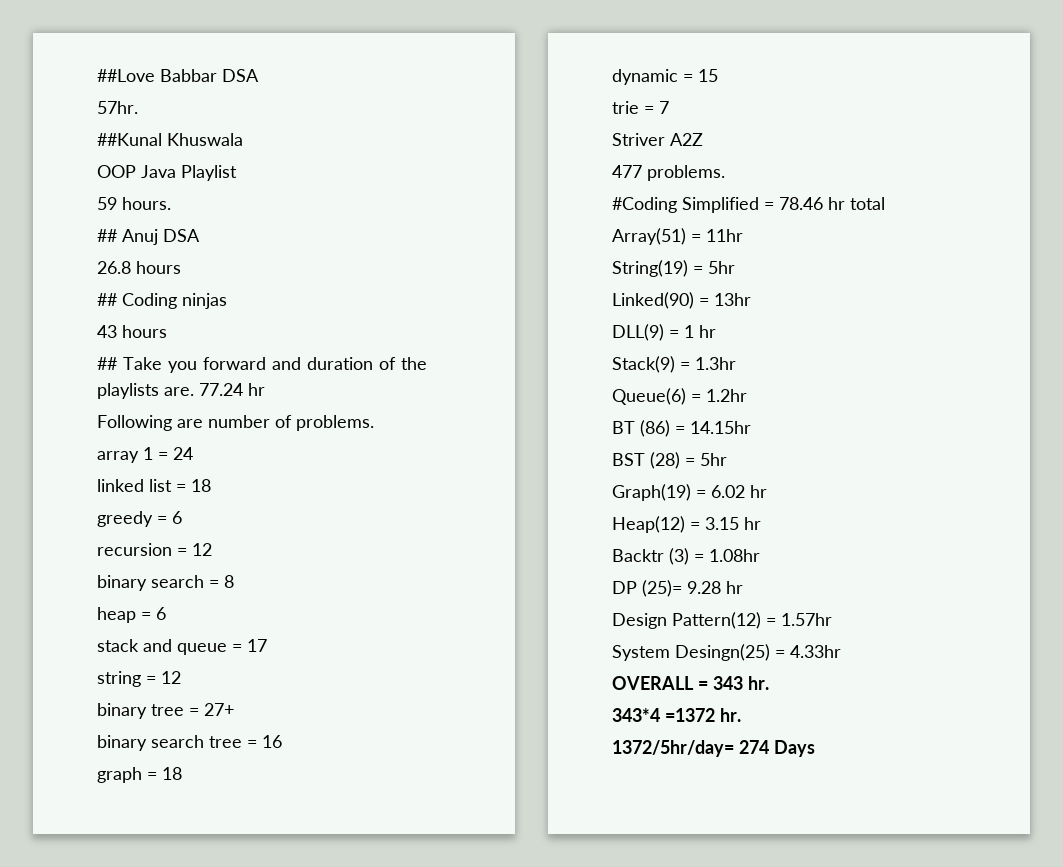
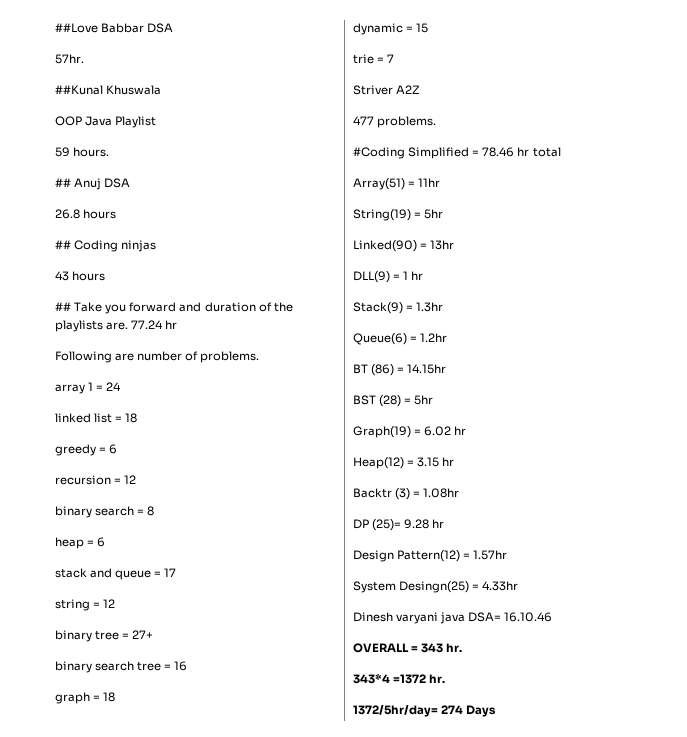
+ Dinesh varyani java DSA= 16.10.46

